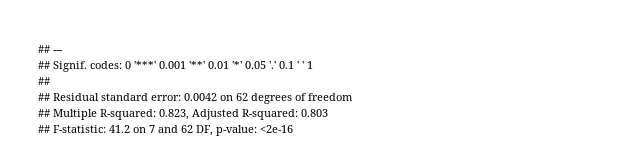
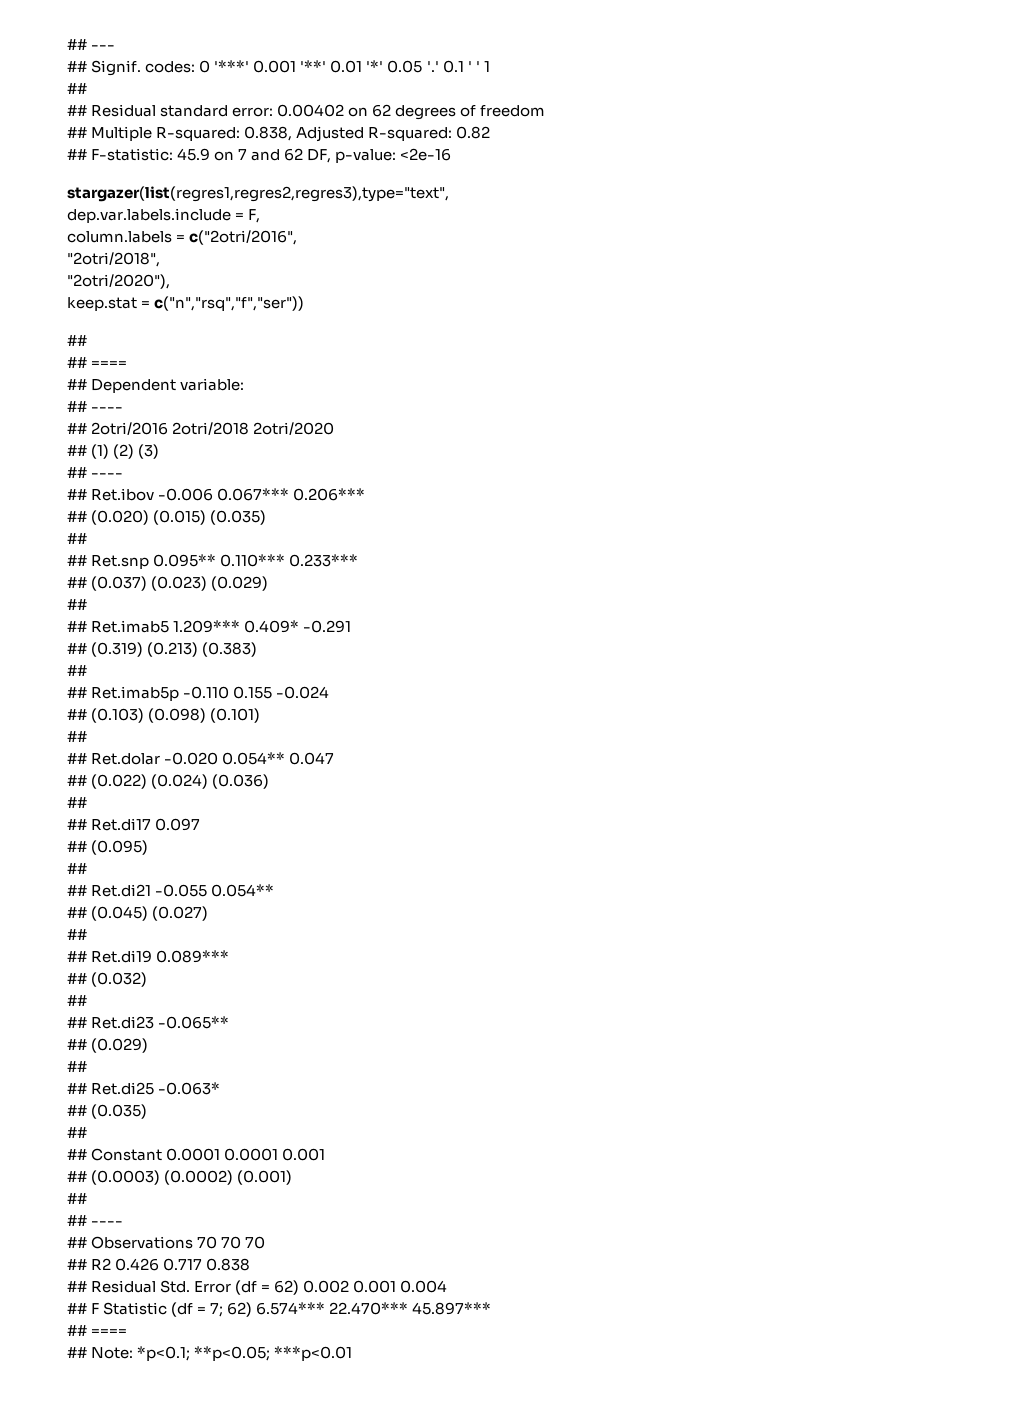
- ## Residual standard error: 0.0042 on 62 degrees of freedom
+ ## Residual standard error: 0.00402 on 62 degrees of freedom
- ## Multiple R-squared: 0.823, Adjusted R-squared: 0.803
+ ## Multiple R-squared: 0.838, Adjusted R-squared: 0.82
- ## F-statistic: 41.2 on 7 and 62 DF, p-value: <2e-16
+ ## F-statistic: 45.9 on 7 and 62 DF, p-value: <2e-16
+ stargazer(list(regres1,regres2,regres3),type="text",
+ dep.var.labels.include = F,
+ column.labels = c("2otri/2016",
+ "2otri/2018",
+ "2otri/2020"),
+ keep.stat = c("n","rsq","f","ser"))
+ ##
+ ## ====
+ ## Dependent variable:
+ ## ----
+ ## 2otri/2016 2otri/2018 2otri/2020
+ ## (1) (2) (3)
+ ## ----
+ ## Ret.ibov -0.006 0.067*** 0.206***
+ ## (0.020) (0.015) (0.035)
+ ##
+ ## Ret.snp 0.095** 0.110*** 0.233***
+ ## (0.037) (0.023) (0.029)
+ ##
+ ## Ret.imab5 1.209*** 0.409* -0.291
+ ## (0.319) (0.213) (0.383)
+ ##
+ ## Ret.imab5p -0.110 0.155 -0.024
+ ## (0.103) (0.098) (0.101)
+ ##
+ ## Ret.dolar -0.020 0.054** 0.047
+ ## (0.022) (0.024) (0.036)
+ ##
+ ## Ret.di17 0.097
+ ## (0.095)
+ ##
+ ## Ret.di21 -0.055 0.054**
+ ## (0.045) (0.027)
+ ##
+ ## Ret.di19 0.089***
+ ## (0.032)
+ ##
+ ## Ret.di23 -0.065**
+ ## (0.029)
+ ##
+ ## Ret.di25 -0.063*
+ ## (0.035)
+ ##
+ ## Constant 0.0001 0.0001 0.001
+ ## (0.0003) (0.0002) (0.001)
+ ##
+ ## ----
+ ## Observations 70 70 70
+ ## R2 0.426 0.717 0.838
+ ## Residual Std. Error (df = 62) 0.002 0.001 0.004
+ ## F Statistic (df = 7; 62) 6.574*** 22.470*** 45.897***
+ ## ====
+ ## Note: *p<0.1; **p<0.05; ***p<0.01

